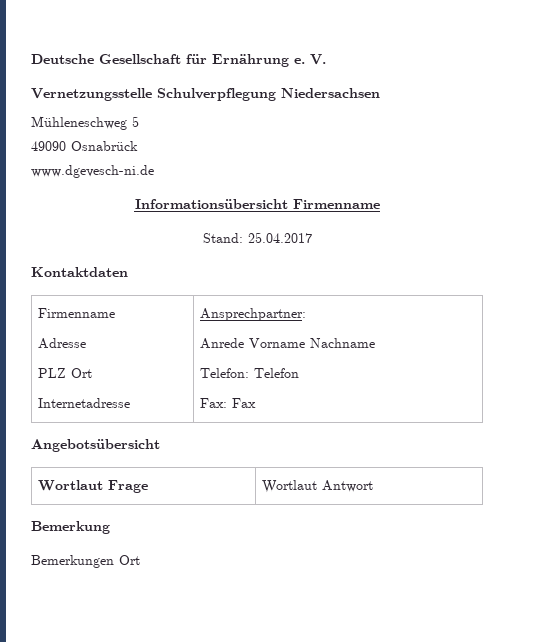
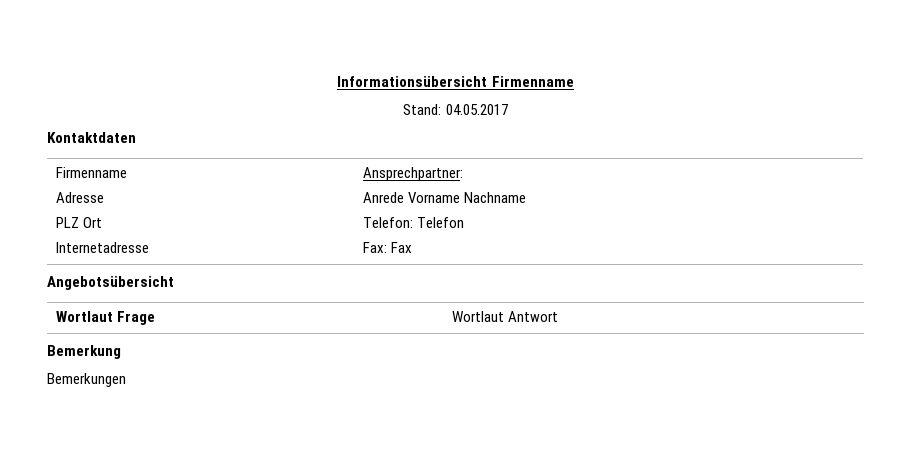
- Deutsche Gesellschaft für Ernährung e. V.
- Vernetzungsstelle Schulverpflegung Niedersachsen
- Mühleneschweg 5
- 49090 Osnabrück
- www.dgevesch-ni.de
- Stand: 25.04.2017
+ Stand: 04.05.2017
- Bemerkungen Ort
+ Bemerkungen

